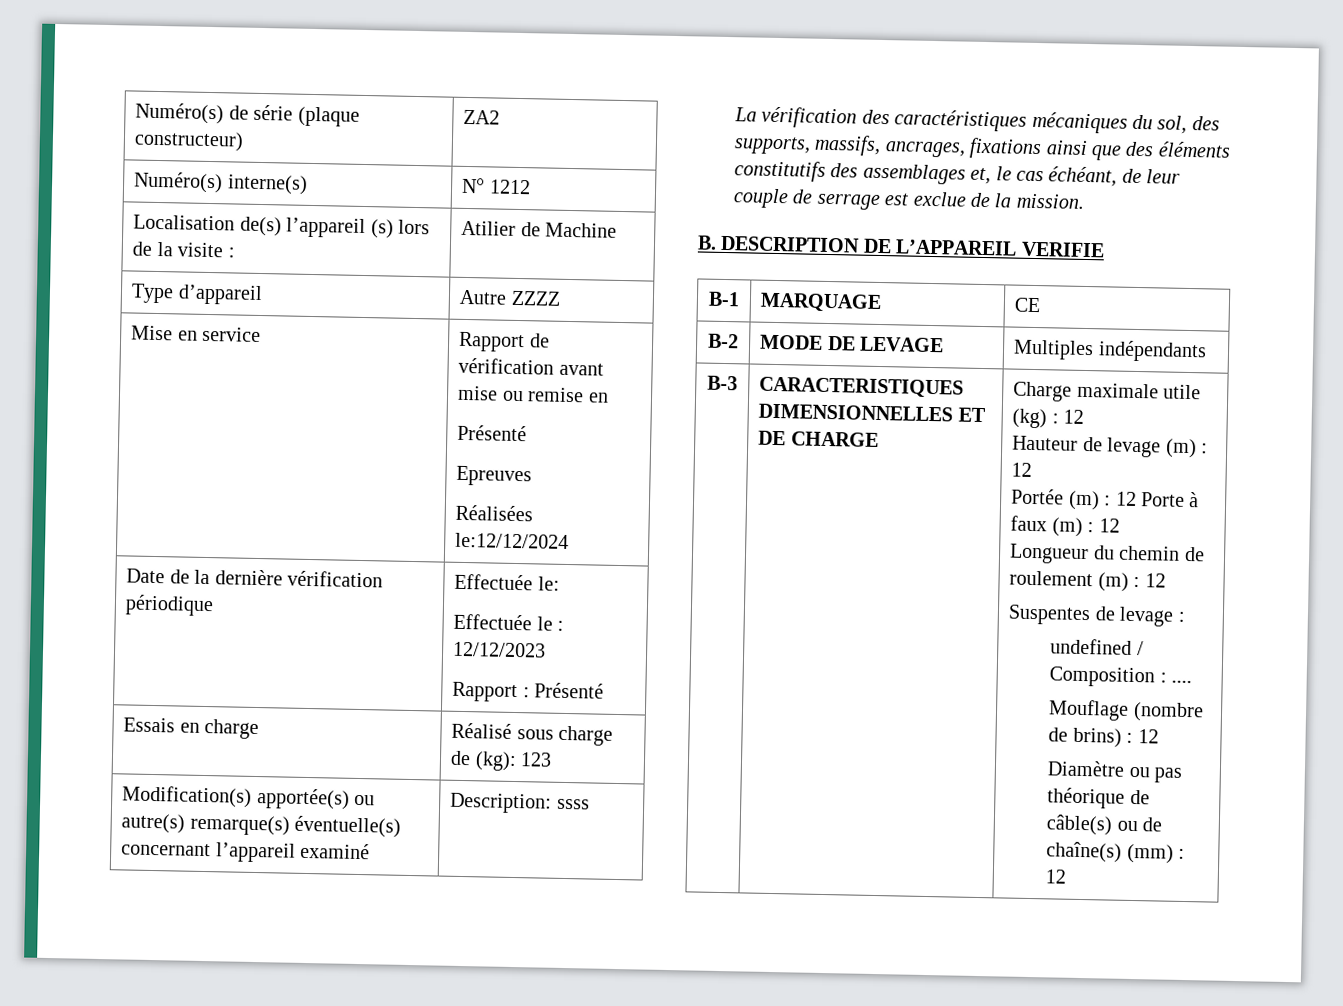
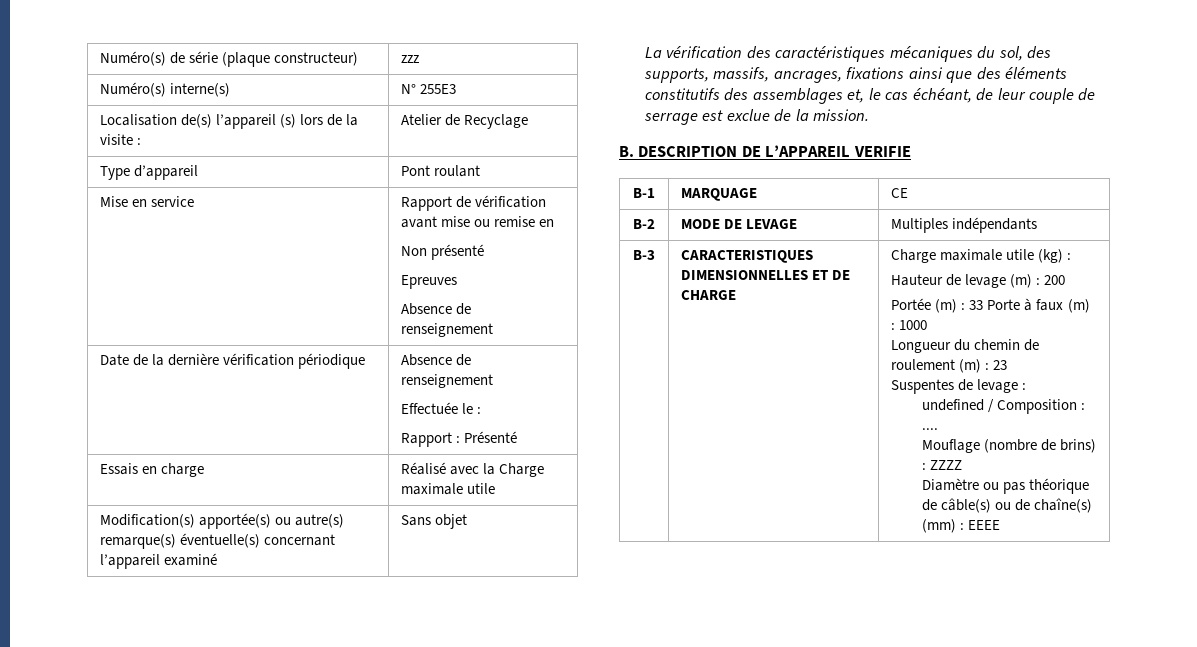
- Numéro(s) de série (plaque constructeur) | ZA2
+ Numéro(s) de série (plaque constructeur) | zzz
- Numéro(s) interne(s) | N° 1212
+ Numéro(s) interne(s) | N° 255E3
- Localisation de(s) l’appareil (s) lors de la visite : | Atilier de Machine
+ Localisation de(s) l’appareil (s) lors de la visite : | Atelier de Recyclage
- Type d’appareil | Autre ZZZZ
+ Type d’appareil | Pont roulant
  Mise en service | Rapport de vérification avant mise ou remise en
- Présenté
+ Non présenté
  Epreuves
- Réalisées le:12/12/2024
+ Absence de renseignement
- Date de la dernière vérification périodique | Effectuée le:
- Effectuée le : 12/12/2023
+ Date de la dernière vérification périodique | Absence de renseignement
+ Effectuée le :
- Essais en charge | Réalisé sous charge de (kg): 123
+ Essais en charge | Réalisé avec la Charge maximale utile
- Modification(s) apportée(s) ou autre(s) remarque(s) éventuelle(s) concernant l’appareil examiné | Description: ssss
+ Modification(s) apportée(s) ou autre(s) remarque(s) éventuelle(s) concernant l’appareil examiné | Sans objet
- Charge maximale utile (kg) : 12
+ Charge maximale utile (kg) :
- Hauteur de levage (m) : 12
+ Hauteur de levage (m) : 200
- Portée (m) : 12 Porte à faux (m) : 12
+ Portée (m) : 33 Porte à faux (m) : 1000
- Longueur du chemin de roulement (m) : 12
+ Longueur du chemin de roulement (m) : 23
- Mouflage (nombre de brins) : 12
+ Mouflage (nombre de brins) : ZZZZ
- Diamètre ou pas théorique de câble(s) ou de chaîne(s) (mm) : 12
+ Diamètre ou pas théorique de câble(s) ou de chaîne(s) (mm) : EEEE

